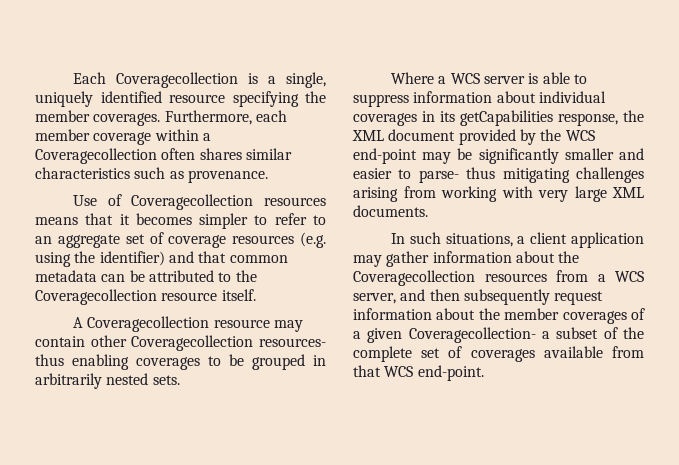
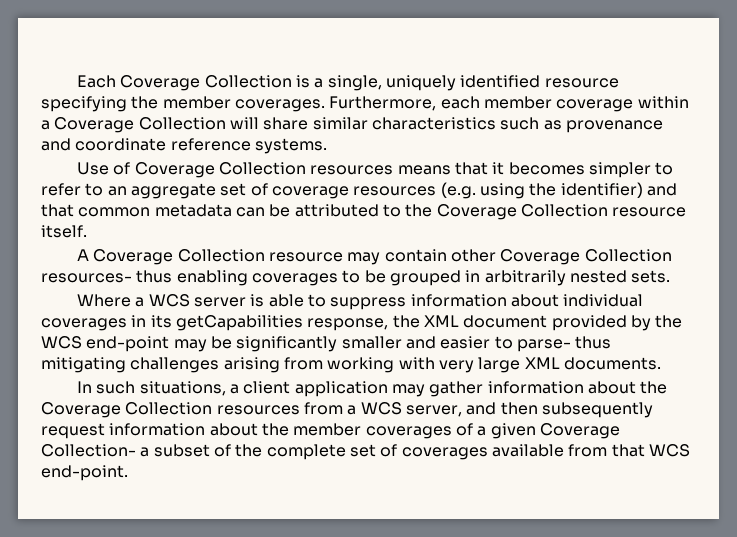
- Each Coveragecollection is a single, uniquely identified resource specifying the member coverages.
+ Each Coverage Collection is a single, uniquely identified resource specifying the member coverages.
- Furthermore, each member coverage within a Coveragecollection often shares similar characteristics such as provenance.
+ Furthermore, each member coverage within a Coverage Collection will share similar characteristics such as provenance and coordinate reference systems.
- Use of Coveragecollection resources means that it becomes simpler to refer to an aggregate set of coverage resources (e.g. using the identifier) and that common metadata can be attributed to the Coveragecollection resource itself.
+ Use of Coverage Collection resources means that it becomes simpler to refer to an aggregate set of coverage resources (e.g. using the identifier) and that common metadata can be attributed to the Coverage Collection resource itself.
- A Coveragecollection resource may contain other Coveragecollection resources- thus enabling coverages to be grouped in arbitrarily nested sets.
+ A Coverage Collection resource may contain other Coverage Collection resources- thus enabling coverages to be grouped in arbitrarily nested sets.
- In such situations, a client application may gather information about the Coveragecollection resources from a WCS server, and then subsequently request information about the member coverages of a given Coveragecollection- a subset of the complete set of coverages available from that WCS end-point.
+ In such situations, a client application may gather information about the Coverage Collection resources from a WCS server, and then subsequently request information about the member coverages of a given Coverage Collection- a subset of the complete set of coverages available from that WCS end-point.

